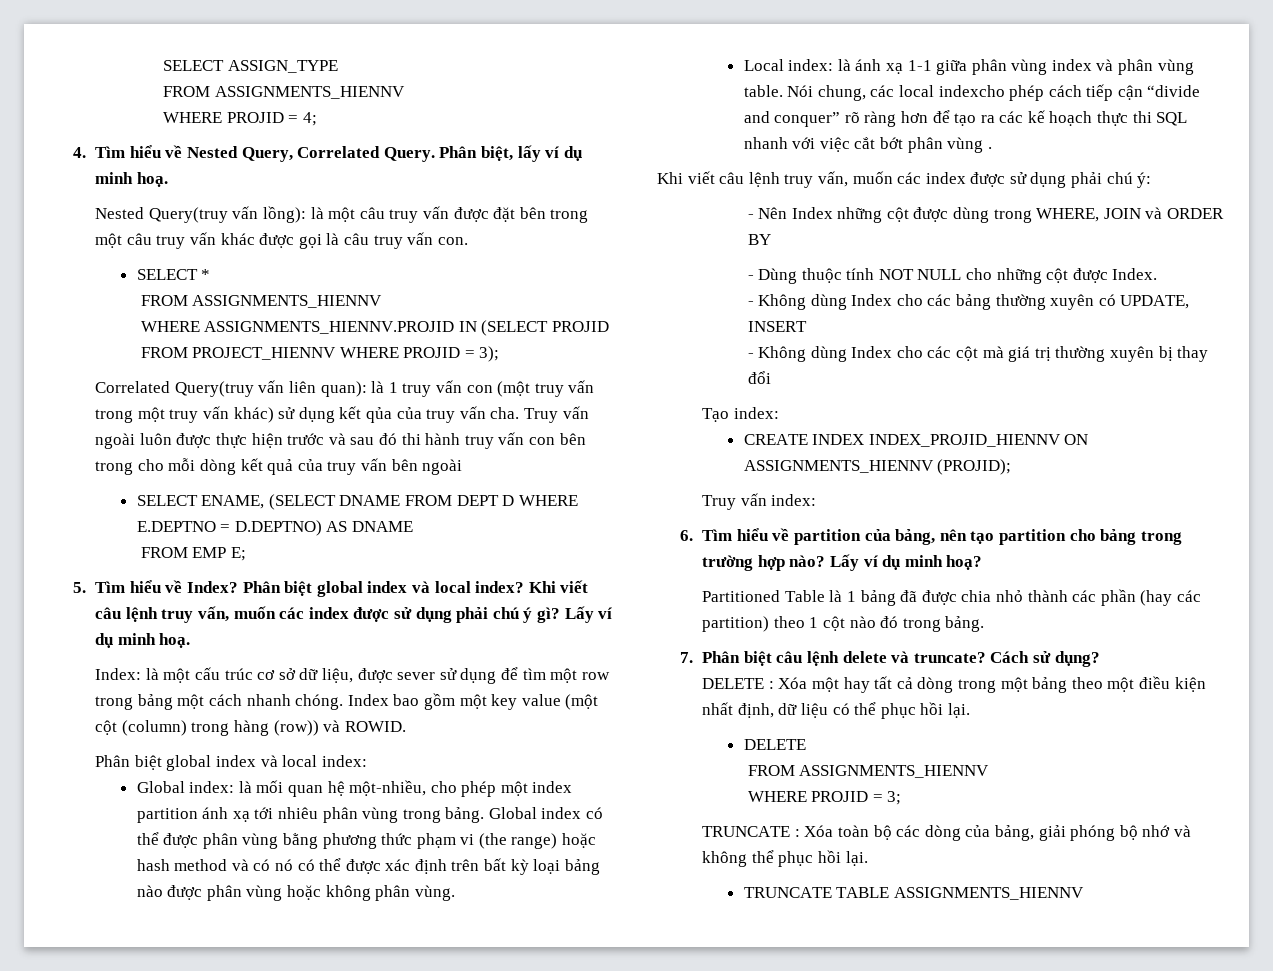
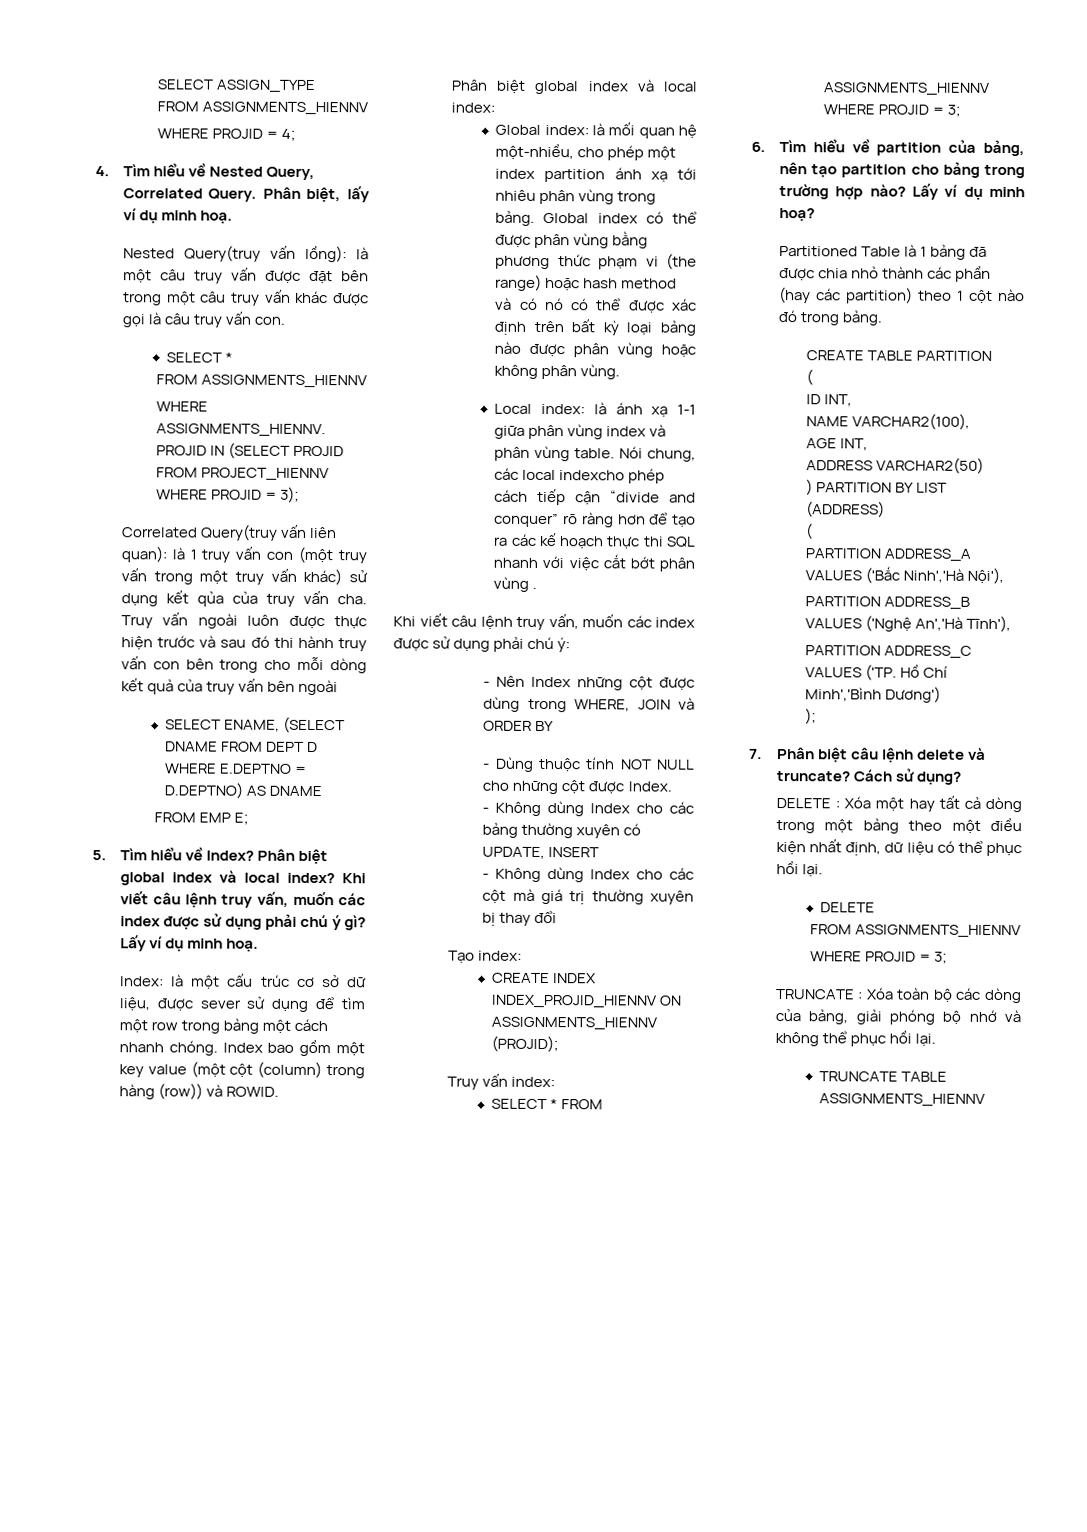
+ SELECT * FROM ASSIGNMENTS_HIENNV WHERE PROJID = 3;
+ CREATE TABLE PARTITION
+ (
+ ID INT,
+ NAME VARCHAR2(100),
+ AGE INT,
+ ADDRESS VARCHAR2(50)
+ ) PARTITION BY LIST (ADDRESS)
+ (
+ PARTITION ADDRESS_A VALUES ('Bắc Ninh','Hà Nội'),
+ PARTITION ADDRESS_B VALUES ('Nghệ An','Hà Tĩnh'),
+ PARTITION ADDRESS_C VALUES ('TP. Hồ Chí Minh','Bình Dương')
+ );

